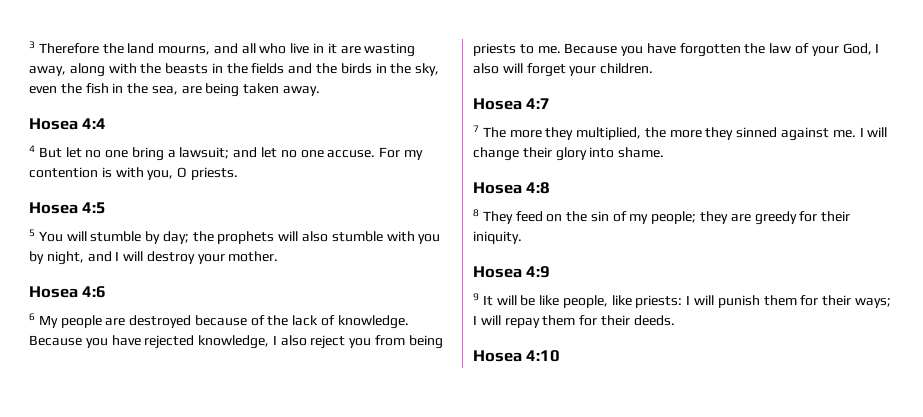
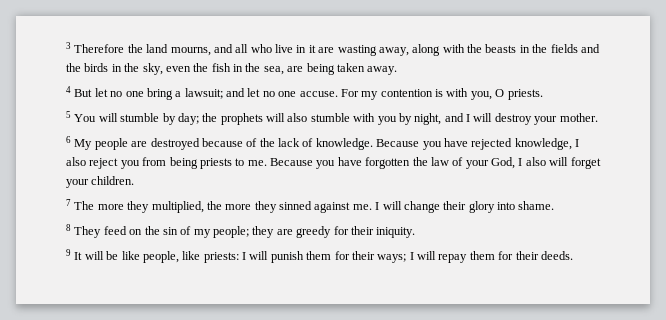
- Hosea 4:4
- Hosea 4:5
- Hosea 4:6
- Hosea 4:7
- Hosea 4:8
- Hosea 4:9
- Hosea 4:10

